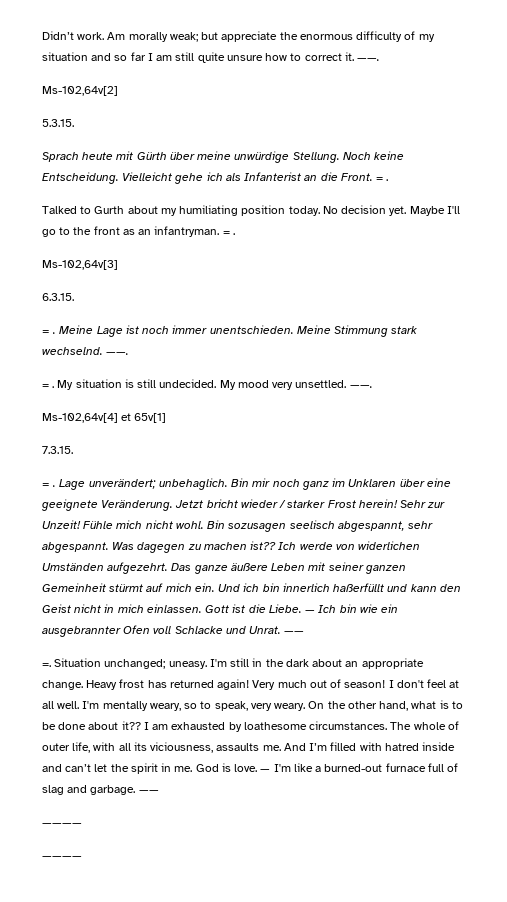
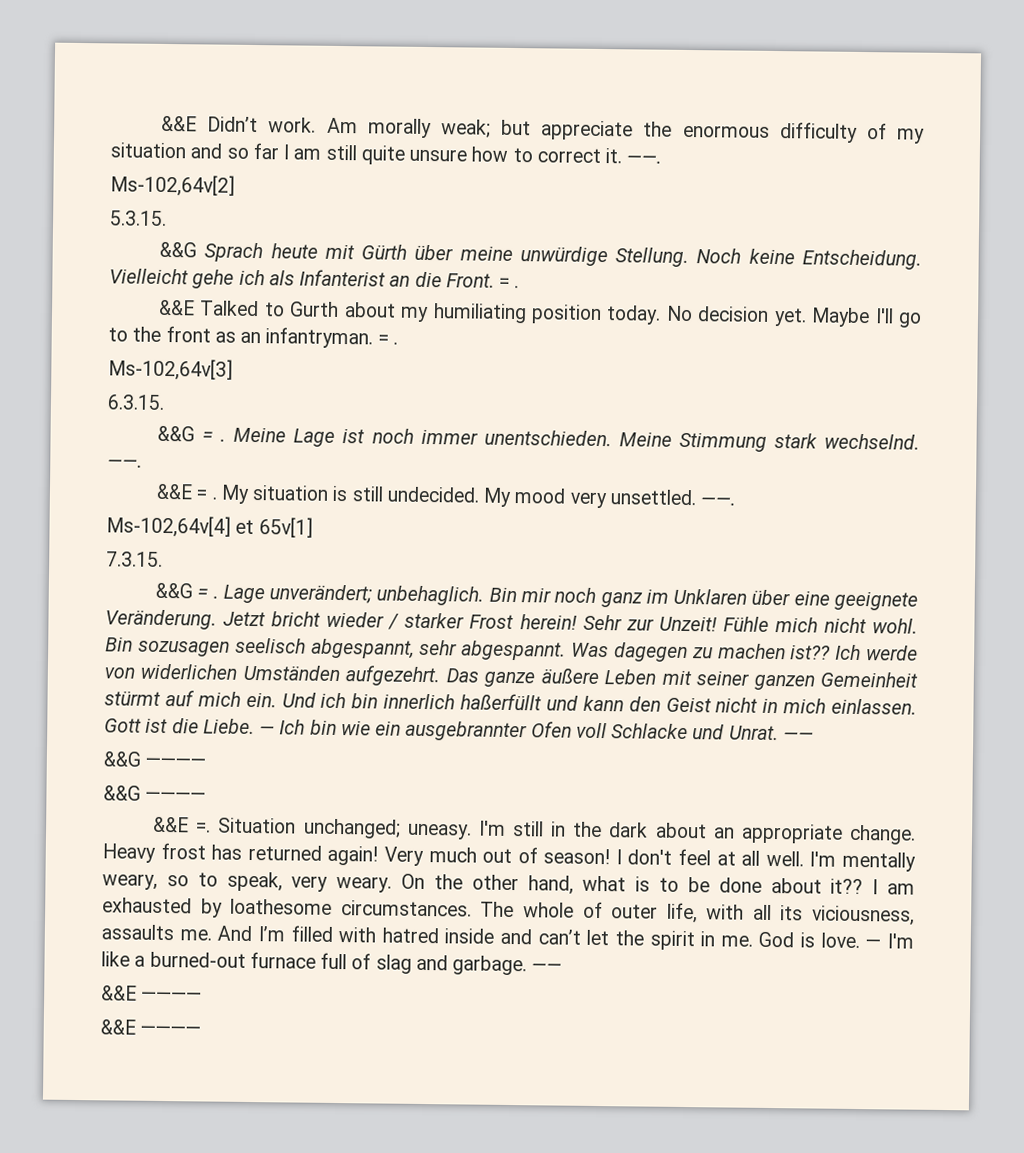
- Didn’t work.
+ &&E Didn’t work.
- Sprach heute mit Gürth über meine unwürdige Stellung.
+ &&G Sprach heute mit Gürth über meine unwürdige Stellung.
- Talked to Gurth about my humiliating position today.
+ &&E Talked to Gurth about my humiliating position today.
  6.3.15.
- = .
+ &&G = .
  Meine Stimmung stark wechselnd. ——.
- = .
+ &&E = .
  7.3.15.
- = .
+ &&G = .
  — Ich bin wie ein ausgebrannter Ofen voll Schlacke und Unrat. ——
- =.
+ &&G ————
+ &&G ————
+ &&E =.
  — I'm like a burned-out furnace full of slag and garbage. ——
- ————
- ————
+ &&E ————
+ &&E ————

